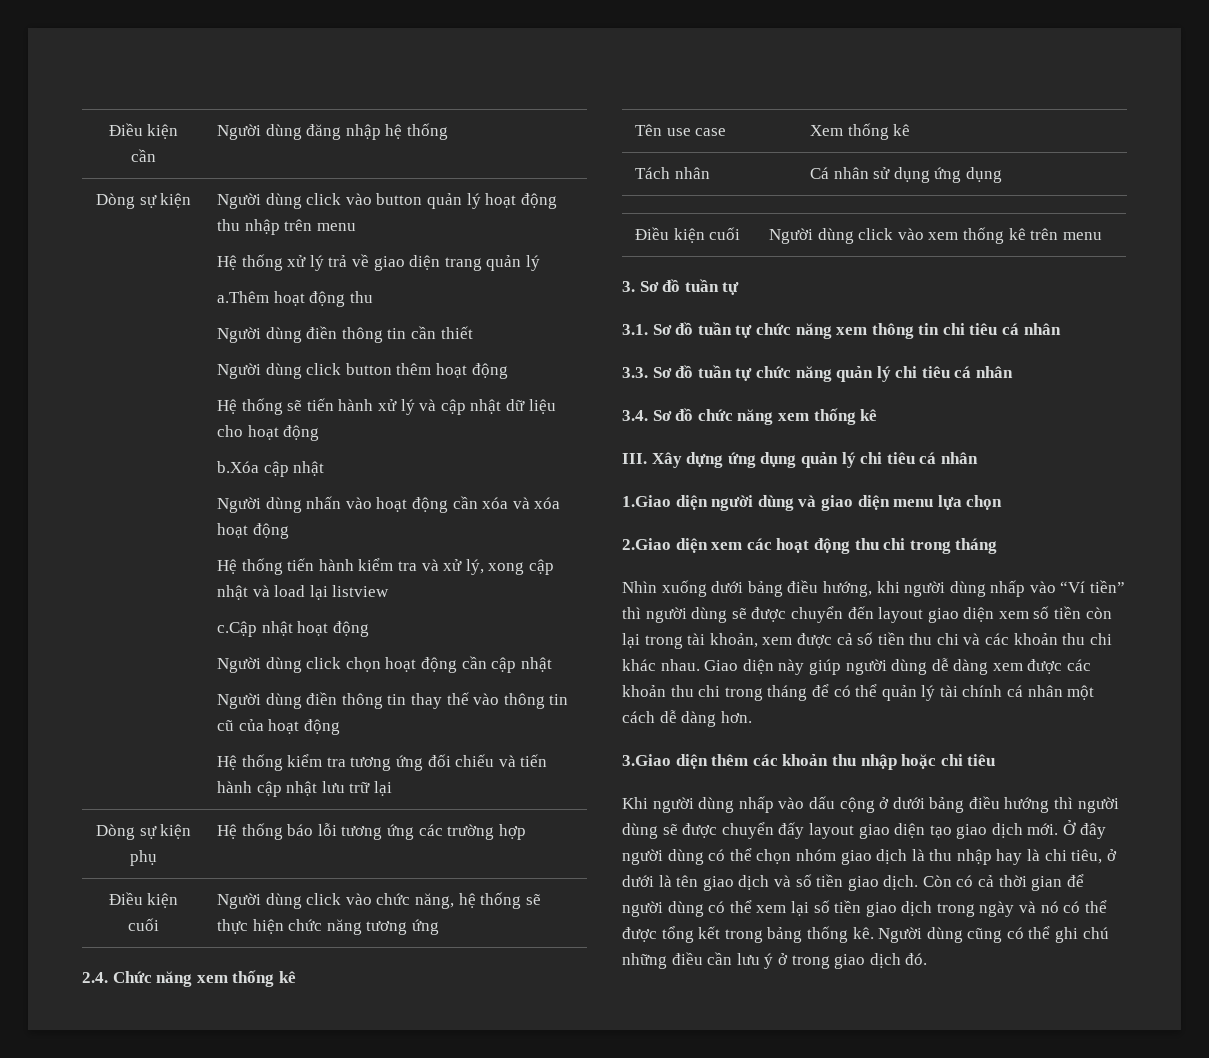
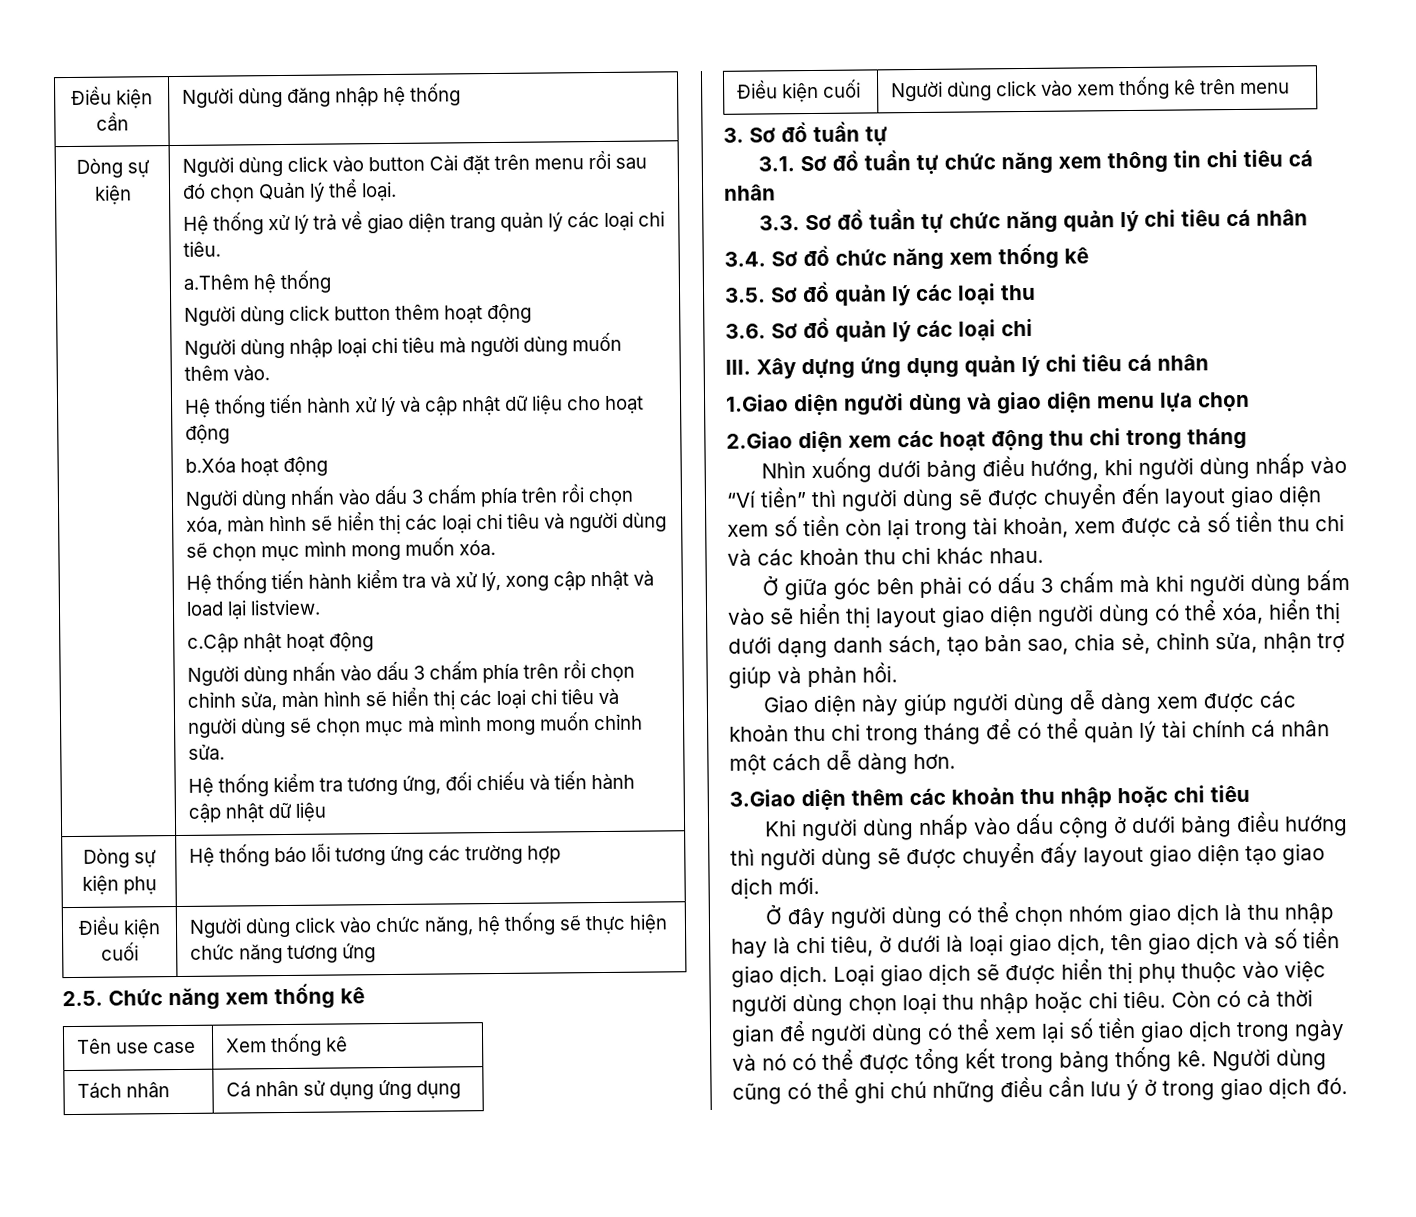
- Người dùng click vào button quản lý hoạt động thu nhập trên menu
+ Người dùng click vào button Cài đặt trên menu rồi sau đó chọn Quản lý thể loại.
- Hệ thống xử lý trả về giao diện trang quản lý
- a.Thêm hoạt động thu
- Người dùng điền thông tin cần thiết
+ Hệ thống xử lý trả về giao diện trang quản lý các loại chi tiêu.
+ a.Thêm hệ thống
- Hệ thống sẽ tiến hành xử lý và cập nhật dữ liệu cho hoạt động
+ Người dùng nhập loại chi tiêu mà người dùng muốn thêm vào.
+ Hệ thống tiến hành xử lý và cập nhật dữ liệu cho hoạt động
- b.Xóa cập nhật
- Người dùng nhấn vào hoạt động cần xóa và xóa hoạt động
+ b.Xóa hoạt động
+ Người dùng nhấn vào dấu 3 chấm phía trên rồi chọn xóa, màn hình sẽ hiển thị các loại chi tiêu và người dùng sẽ chọn mục mình mong muốn xóa.
- Hệ thống tiến hành kiểm tra và xử lý, xong cập nhật và load lại listview
+ Hệ thống tiến hành kiểm tra và xử lý, xong cập nhật và load lại listview.
- Người dùng click chọn hoạt động cần cập nhật
- Người dùng điền thông tin thay thế vào thông tin cũ của hoạt động
+ Người dùng nhấn vào dấu 3 chấm phía trên rồi chọn chỉnh sửa, màn hình sẽ hiển thị các loại chi tiêu và người dùng sẽ chọn mục mà mình mong muốn chỉnh sửa.
- Hệ thống kiểm tra tương ứng đối chiếu và tiến hành cập nhật lưu trữ lại
+ Hệ thống kiểm tra tương ứng, đối chiếu và tiến hành cập nhật dữ liệu
- 2.4. Chức năng xem thống kê
+ 2.5. Chức năng xem thống kê
+ 3.5. Sơ đồ quản lý các loại thu
+ 3.6. Sơ đồ quản lý các loại chi
- Nhìn xuống dưới bảng điều hướng, khi người dùng nhấp vào “Ví tiền” thì người dùng sẽ được chuyển đến layout giao diện xem số tiền còn lại trong tài khoản, xem được cả số tiền thu chi và các khoản thu chi khác nhau. Giao diện này giúp người dùng dễ dàng xem được các khoản thu chi trong tháng để có thể quản lý tài chính cá nhân một cách dễ dàng hơn.
+ Nhìn xuống dưới bảng điều hướng, khi người dùng nhấp vào “Ví tiền” thì người dùng sẽ được chuyển đến layout giao diện xem số tiền còn lại trong tài khoản, xem được cả số tiền thu chi và các khoản thu chi khác nhau.
+ Ở giữa góc bên phải có dấu 3 chấm mà khi người dùng bấm vào sẽ hiển thị layout giao diện người dùng có thể xóa, hiển thị dưới dạng danh sách, tạo bản sao, chia sẻ, chỉnh sửa, nhận trợ giúp và phản hồi.
+ Giao diện này giúp người dùng dễ dàng xem được các khoản thu chi trong tháng để có thể quản lý tài chính cá nhân một cách dễ dàng hơn.
- Khi người dùng nhấp vào dấu cộng ở dưới bảng điều hướng thì người dùng sẽ được chuyển đấy layout giao diện tạo giao dịch mới. Ở đây người dùng có thể chọn nhóm giao dịch là thu nhập hay là chi tiêu, ở dưới là tên giao dịch và số tiền giao dịch.
+ Khi người dùng nhấp vào dấu cộng ở dưới bảng điều hướng thì người dùng sẽ được chuyển đấy layout giao diện tạo giao dịch mới.
+ Ở đây người dùng có thể chọn nhóm giao dịch là thu nhập hay là chi tiêu, ở dưới là loại giao dịch, tên giao dịch và số tiền giao dịch.
+ Loại giao dịch sẽ được hiển thị phụ thuộc vào việc người dùng chọn loại thu nhập hoặc chi tiêu.

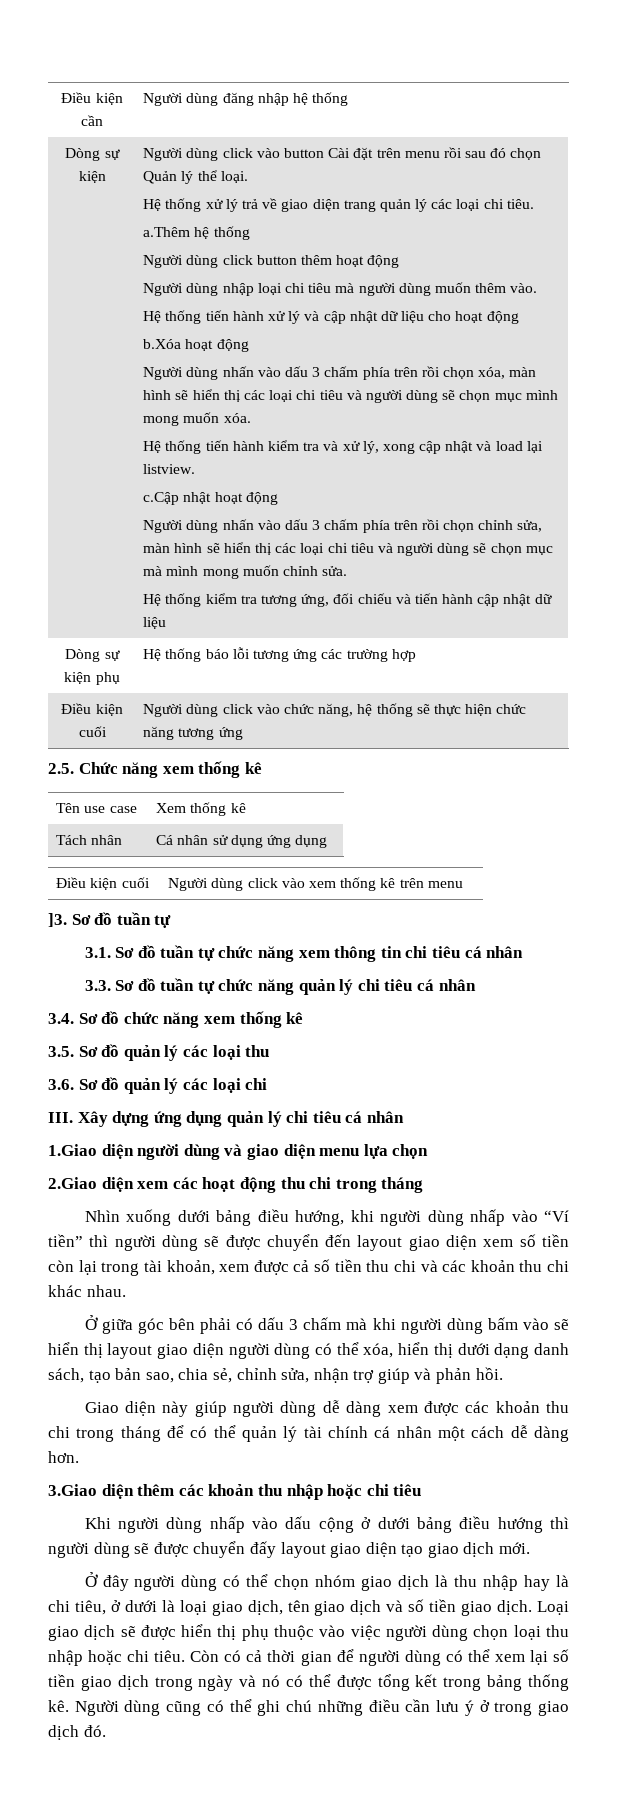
- 3. Sơ đồ tuần tự
+ ]3. Sơ đồ tuần tự

